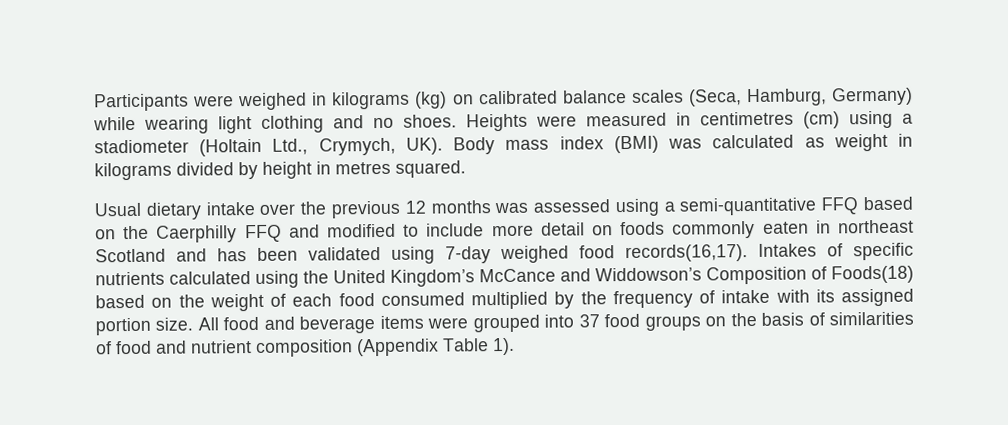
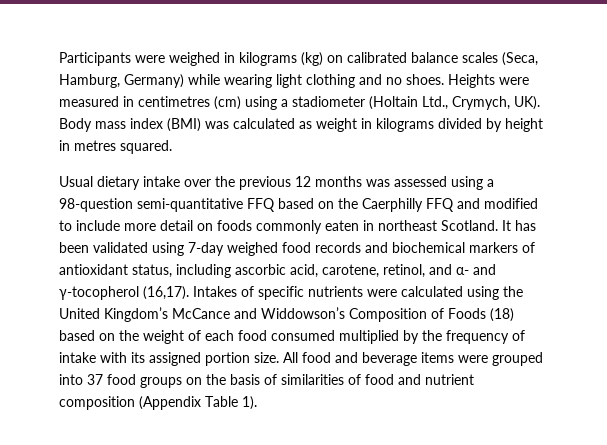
- Usual dietary intake over the previous 12 months was assessed using a semi-quantitative FFQ based on the Caerphilly FFQ and modified to include more detail on foods commonly eaten in northeast Scotland and has been validated using 7-day weighed food records(16,17).
+ Usual dietary intake over the previous 12 months was assessed using a 98-question semi-quantitative FFQ based on the Caerphilly FFQ and modified to include more detail on foods commonly eaten in northeast Scotland. It has been validated using 7-day weighed food records and biochemical markers of antioxidant status, including ascorbic acid, carotene, retinol, and α- and γ-tocopherol (16,17).
- Intakes of specific nutrients calculated using the United Kingdom’s McCance and Widdowson’s Composition of Foods(18) based on the weight of each food consumed multiplied by the frequency of intake with its assigned portion size.
+ Intakes of specific nutrients were calculated using the United Kingdom’s McCance and Widdowson’s Composition of Foods (18) based on the weight of each food consumed multiplied by the frequency of intake with its assigned portion size.

